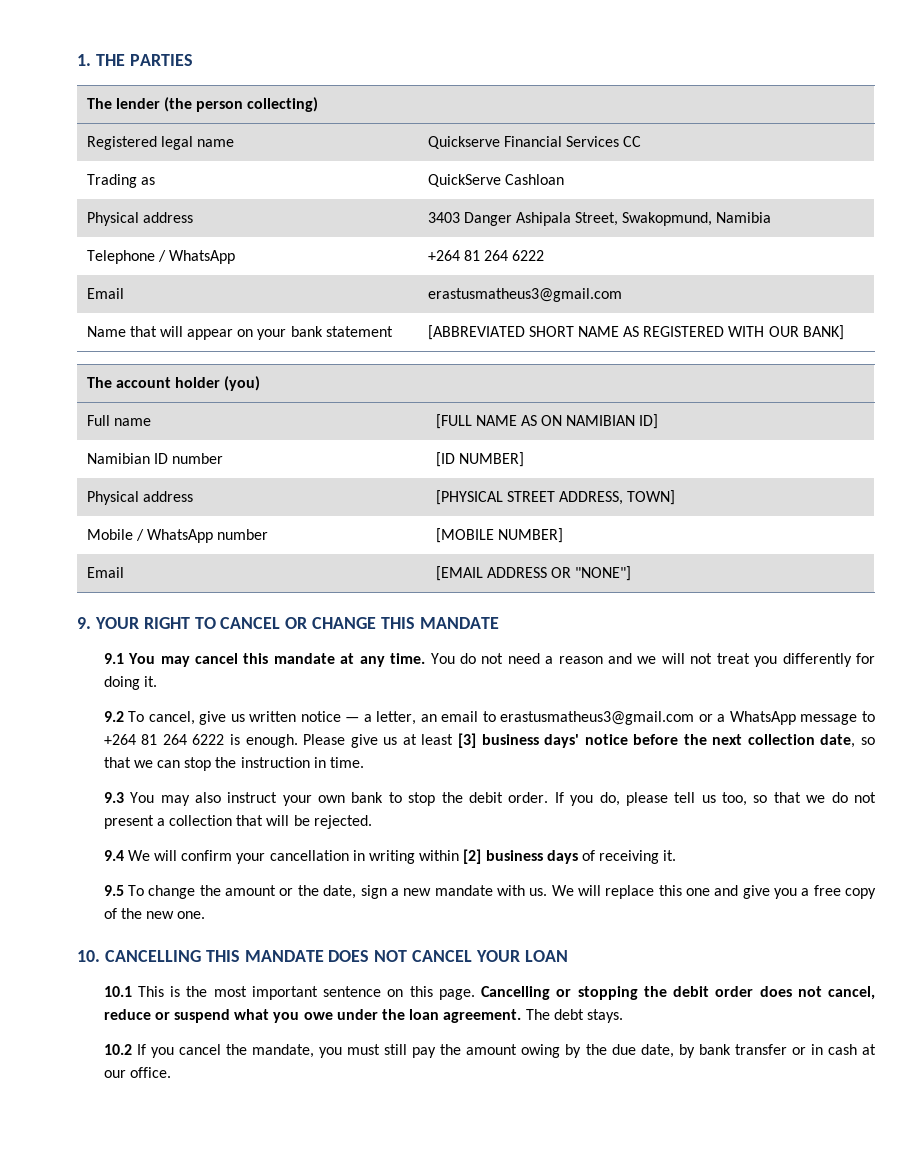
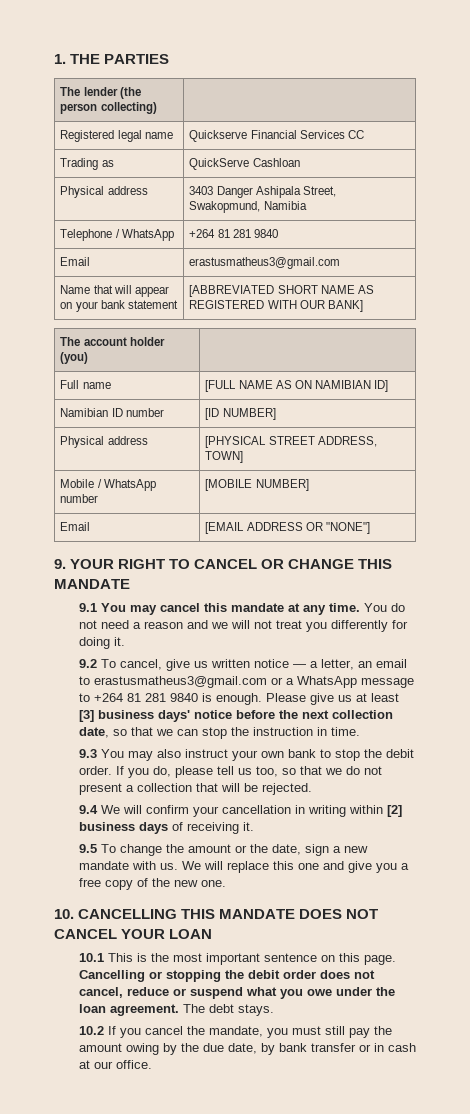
- Telephone / WhatsApp | +264 81 264 6222
+ Telephone / WhatsApp | +264 81 281 9840
- 9.2 To cancel, give us written notice — a letter, an email to erastusmatheus3@gmail.com or a WhatsApp message to +264 81 264 6222 is enough.
+ 9.2 To cancel, give us written notice — a letter, an email to erastusmatheus3@gmail.com or a WhatsApp message to +264 81 281 9840 is enough.

